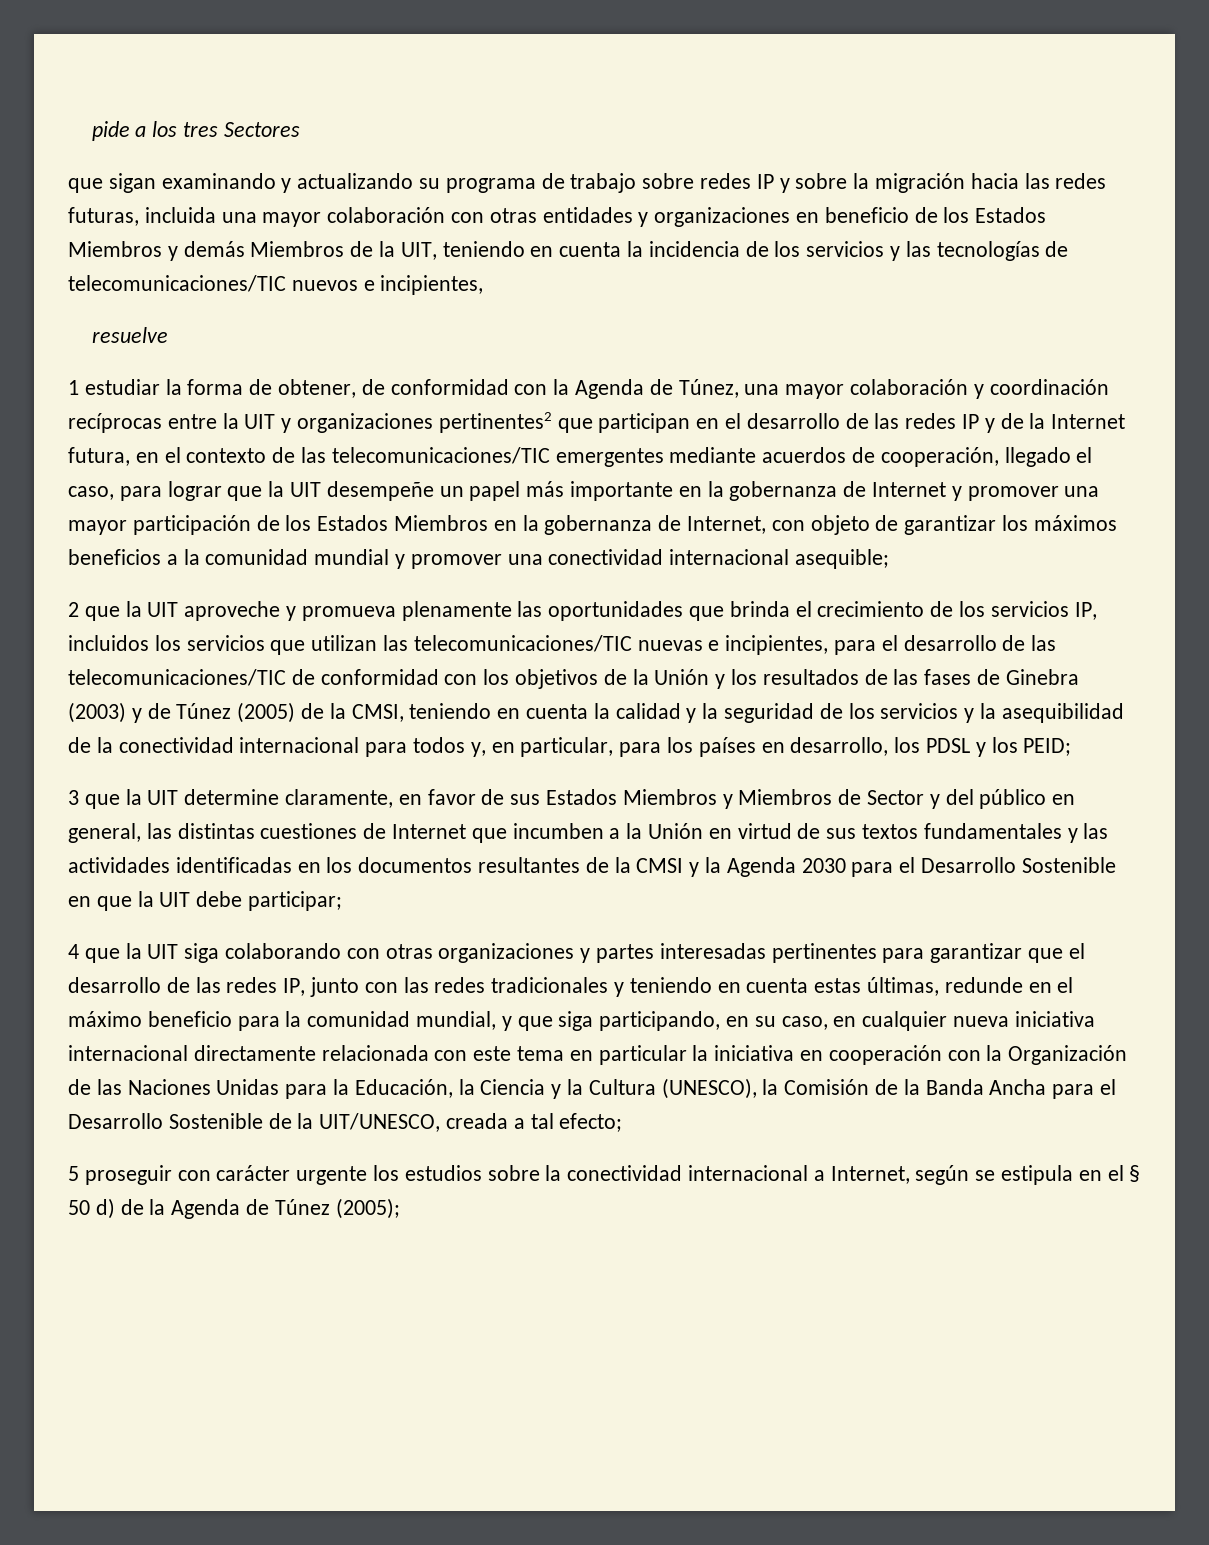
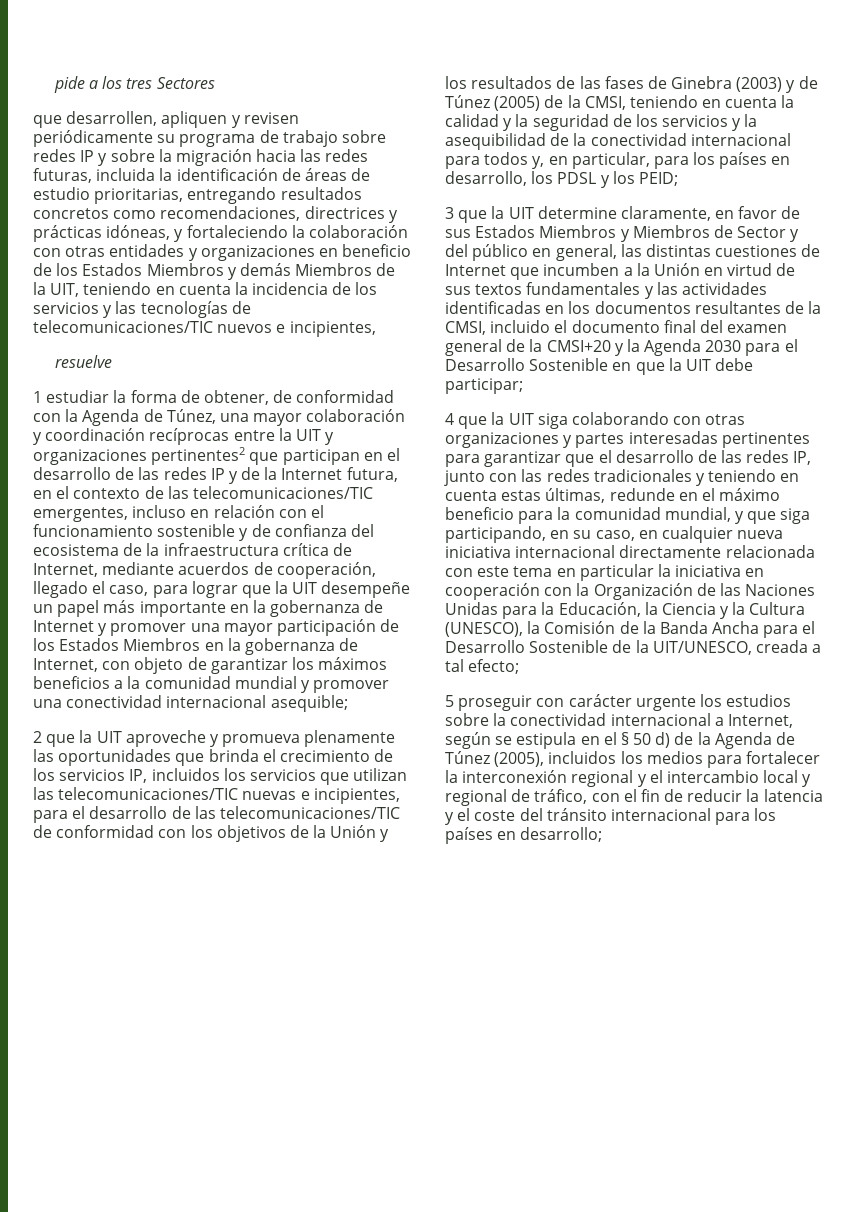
- que sigan examinando y actualizando su programa de trabajo sobre redes IP y sobre la migración hacia las redes futuras, incluida una mayor colaboración con otras entidades y organizaciones en beneficio de los Estados Miembros y demás Miembros de la UIT, teniendo en cuenta la incidencia de los servicios y las tecnologías de telecomunicaciones/TIC nuevos e incipientes,
+ que desarrollen, apliquen y revisen periódicamente su programa de trabajo sobre redes IP y sobre la migración hacia las redes futuras, incluida la identificación de áreas de estudio prioritarias, entregando resultados concretos como recomendaciones, directrices y prácticas idóneas, y fortaleciendo la colaboración con otras entidades y organizaciones en beneficio de los Estados Miembros y demás Miembros de la UIT, teniendo en cuenta la incidencia de los servicios y las tecnologías de telecomunicaciones/TIC nuevos e incipientes,
- 1 estudiar la forma de obtener, de conformidad con la Agenda de Túnez, una mayor colaboración y coordinación recíprocas entre la UIT y organizaciones pertinentes2 que participan en el desarrollo de las redes IP y de la Internet futura, en el contexto de las telecomunicaciones/TIC emergentes mediante acuerdos de cooperación, llegado el caso, para lograr que la UIT desempeñe un papel más importante en la gobernanza de Internet y promover una mayor participación de los Estados Miembros en la gobernanza de Internet, con objeto de garantizar los máximos beneficios a la comunidad mundial y promover una conectividad internacional asequible;
+ 1 estudiar la forma de obtener, de conformidad con la Agenda de Túnez, una mayor colaboración y coordinación recíprocas entre la UIT y organizaciones pertinentes2 que participan en el desarrollo de las redes IP y de la Internet futura, en el contexto de las telecomunicaciones/TIC emergentes, incluso en relación con el funcionamiento sostenible y de confianza del ecosistema de la infraestructura crítica de Internet, mediante acuerdos de cooperación, llegado el caso, para lograr que la UIT desempeñe un papel más importante en la gobernanza de Internet y promover una mayor participación de los Estados Miembros en la gobernanza de Internet, con objeto de garantizar los máximos beneficios a la comunidad mundial y promover una conectividad internacional asequible;
- 3 que la UIT determine claramente, en favor de sus Estados Miembros y Miembros de Sector y del público en general, las distintas cuestiones de Internet que incumben a la Unión en virtud de sus textos fundamentales y las actividades identificadas en los documentos resultantes de la CMSI y la Agenda 2030 para el Desarrollo Sostenible en que la UIT debe participar;
+ 3 que la UIT determine claramente, en favor de sus Estados Miembros y Miembros de Sector y del público en general, las distintas cuestiones de Internet que incumben a la Unión en virtud de sus textos fundamentales y las actividades identificadas en los documentos resultantes de la CMSI, incluido el documento final del examen general de la CMSI+20 y la Agenda 2030 para el Desarrollo Sostenible en que la UIT debe participar;
- 5 proseguir con carácter urgente los estudios sobre la conectividad internacional a Internet, según se estipula en el § 50 d) de la Agenda de Túnez (2005);
+ 5 proseguir con carácter urgente los estudios sobre la conectividad internacional a Internet, según se estipula en el § 50 d) de la Agenda de Túnez (2005), incluidos los medios para fortalecer la interconexión regional y el intercambio local y regional de tráfico, con el fin de reducir la latencia y el coste del tránsito internacional para los países en desarrollo;

